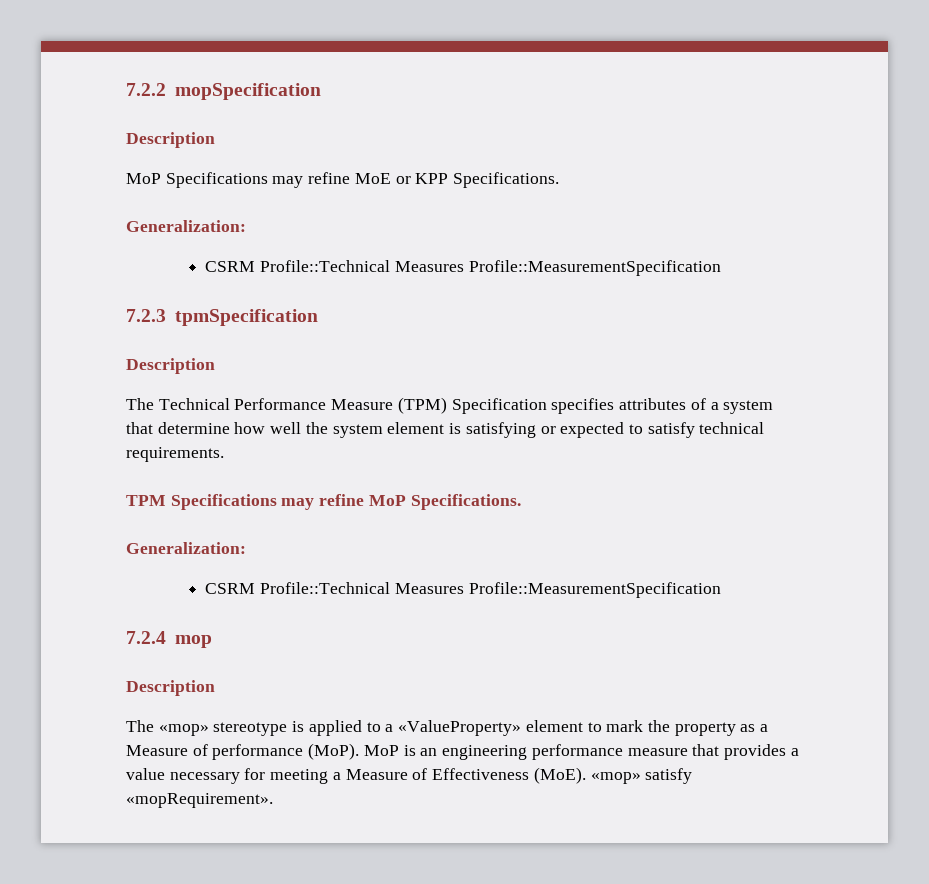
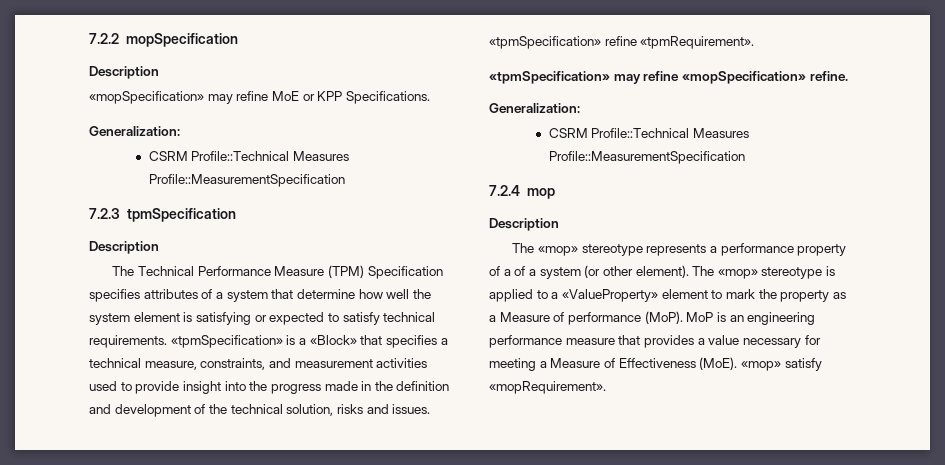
- MoP Specifications may refine MoE or KPP Specifications.
+ «mopSpecification» may refine MoE or KPP Specifications.
- The Technical Performance Measure (TPM) Specification specifies attributes of a system that determine how well the system element is satisfying or expected to satisfy technical requirements.
- TPM Specifications may refine MoP Specifications.
+ The Technical Performance Measure (TPM) Specification specifies attributes of a system that determine how well the system element is satisfying or expected to satisfy technical requirements. «tpmSpecification» is a «Block» that specifies a technical measure, constraints, and measurement activities used to provide insight into the progress made in the definition and development of the technical solution, risks and issues. «tpmSpecification» refine «tpmRequirement».
+ «tpmSpecification» may refine «mopSpecification» refine.
- The «mop» stereotype is applied to a «ValueProperty» element to mark the property as a Measure of performance (MoP).
+ The «mop» stereotype represents a performance property of a of a system (or other element). The «mop» stereotype is applied to a «ValueProperty» element to mark the property as a Measure of performance (MoP).

